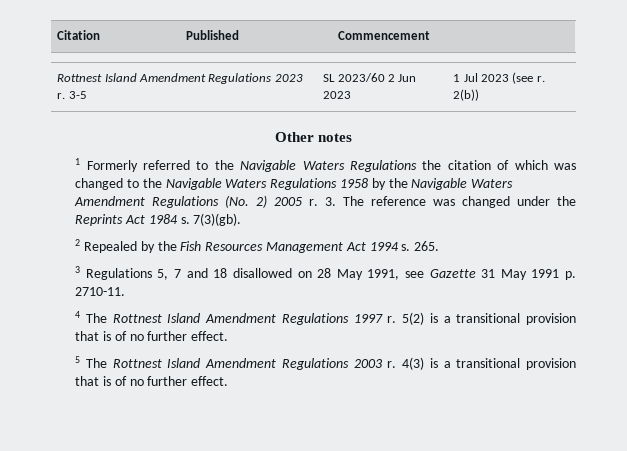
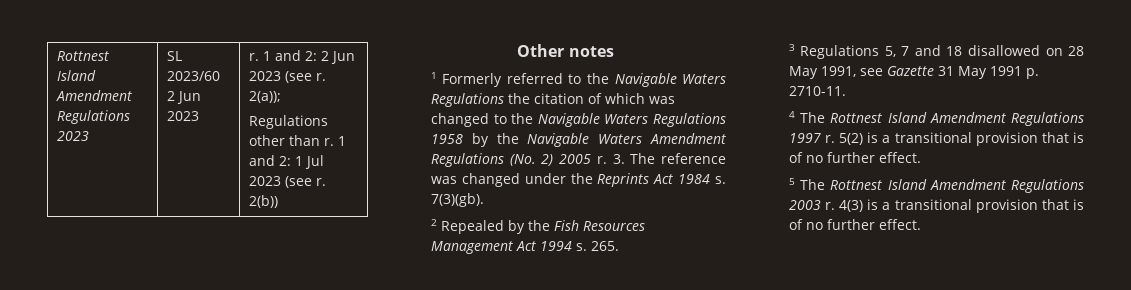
- Citation | Published | Commencement
- Rottnest Island Amendment Regulations 2023 r. 3-5 | SL 2023/60 2 Jun 2023 | 1 Jul 2023 (see r. 2(b))
+ Rottnest Island Amendment Regulations 2023 | SL 2023/60 2 Jun 2023 | r. 1 and 2: 2 Jun 2023 (see r. 2(a));
+ Regulations other than r. 1 and 2: 1 Jul 2023 (see r. 2(b))

